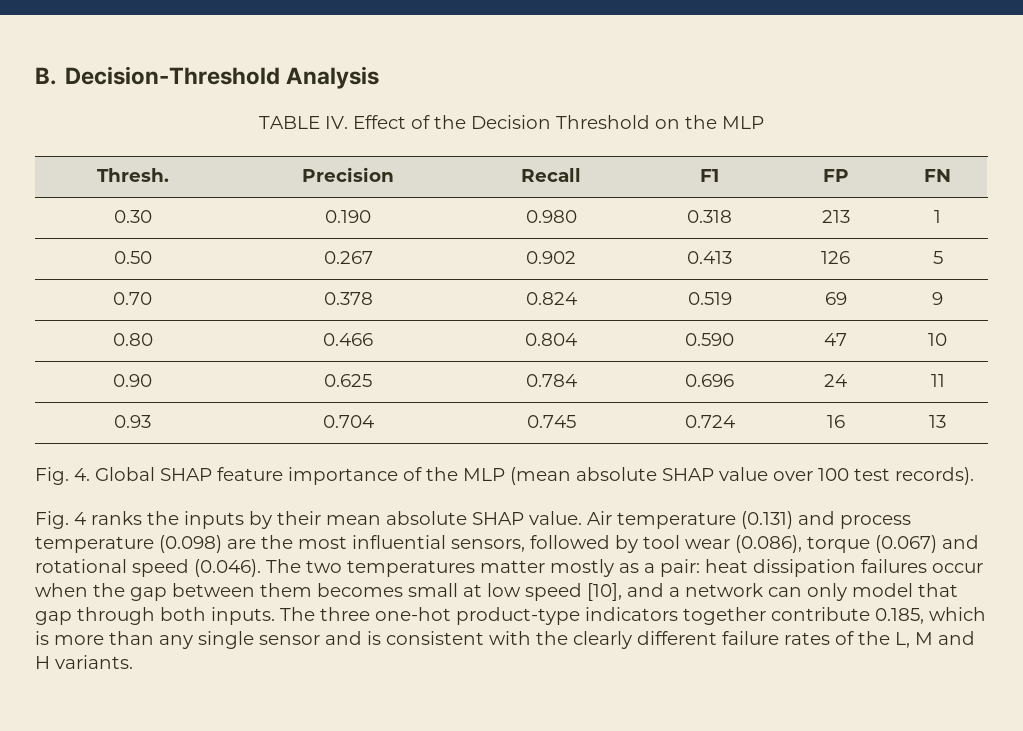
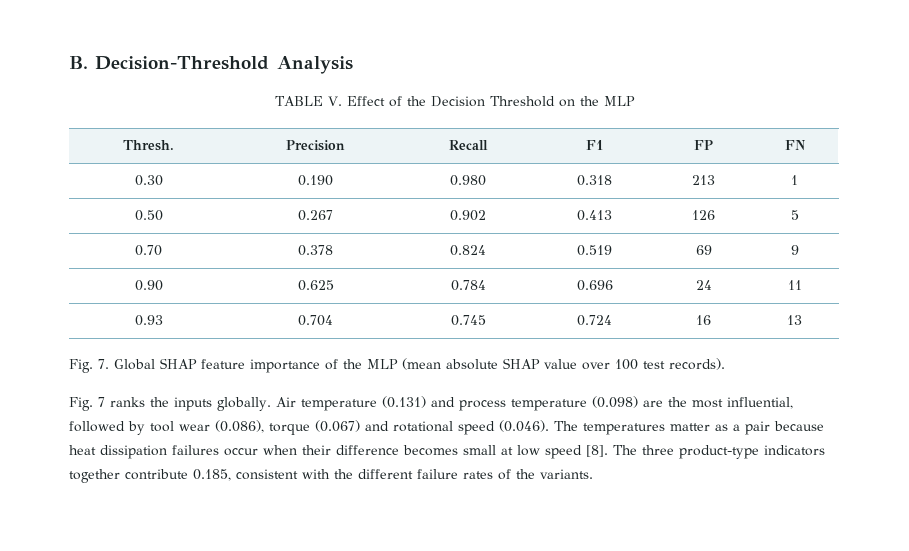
- TABLE IV. Effect of the Decision Threshold on the MLP
+ TABLE V. Effect of the Decision Threshold on the MLP
- 0.80 | 0.466 | 0.804 | 0.590 | 47 | 10
- Fig. 4. Global SHAP feature importance of the MLP (mean absolute SHAP value over 100 test records).
+ Fig. 7. Global SHAP feature importance of the MLP (mean absolute SHAP value over 100 test records).
- Fig. 4 ranks the inputs by their mean absolute SHAP value.
+ Fig. 7 ranks the inputs globally.
- Air temperature (0.131) and process temperature (0.098) are the most influential sensors, followed by tool wear (0.086), torque (0.067) and rotational speed (0.046). The two temperatures matter mostly as a pair: heat dissipation failures occur when the gap between them becomes small at low speed [10], and a network can only model that gap through both inputs.
+ Air temperature (0.131) and process temperature (0.098) are the most influential, followed by tool wear (0.086), torque (0.067) and rotational speed (0.046). The temperatures matter as a pair because heat dissipation failures occur when their difference becomes small at low speed [8].
- The three one-hot product-type indicators together contribute 0.185, which is more than any single sensor and is consistent with the clearly different failure rates of the L, M and H variants.
+ The three product-type indicators together contribute 0.185, consistent with the different failure rates of the variants.

